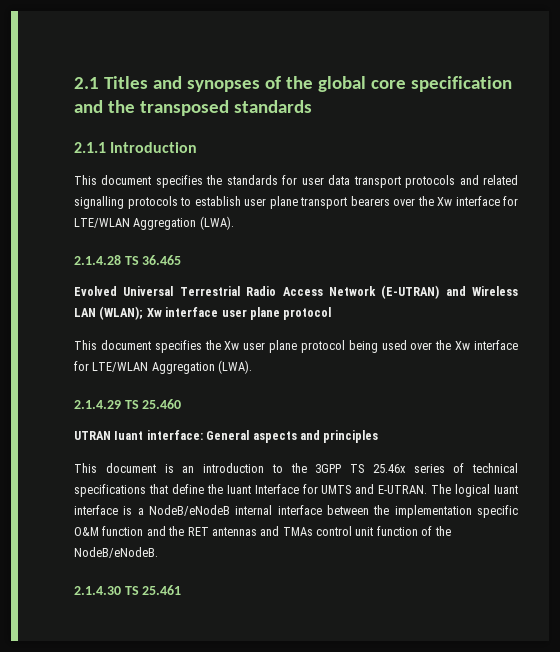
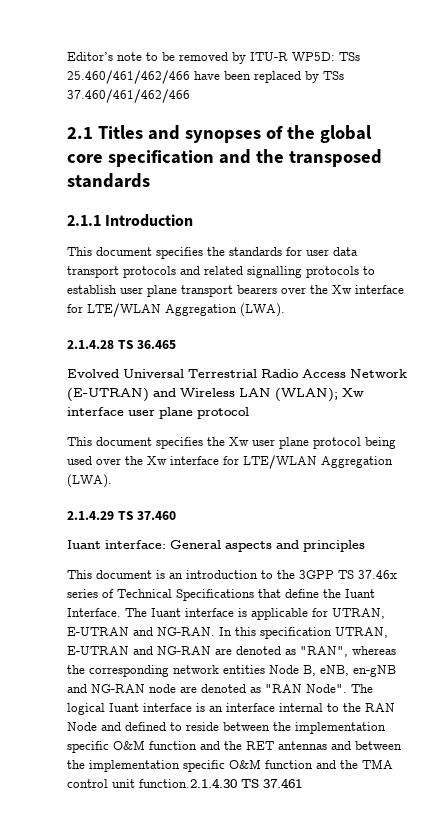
+ Editor’s note to be removed by ITU-R WP5D: TSs 25.460/461/462/466 have been replaced by TSs 37.460/461/462/466
- 2.1.4.29 TS 25.460
- UTRAN Iuant interface: General aspects and principles
+ 2.1.4.29 TS 37.460
+ Iuant interface: General aspects and principles
- This document is an introduction to the 3GPP TS 25.46x series of technical specifications that define the Iuant Interface for UMTS and E-UTRAN.
+ This document is an introduction to the 3GPP TS 37.46x series of Technical Specifications that define the Iuant Interface. The Iuant interface is applicable for UTRAN, E-UTRAN and NG-RAN. In this specification UTRAN, E-UTRAN and NG-RAN are denoted as "RAN", whereas the corresponding network entities Node B, eNB, en-gNB and NG-RAN node are denoted as "RAN Node".
- The logical Iuant interface is a NodeB/eNodeB internal interface between the implementation specific O&M function and the RET antennas and TMAs control unit function of the NodeB/eNodeB.
- 2.1.4.30 TS 25.461
+ The logical Iuant interface is an interface internal to the RAN Node and defined to reside between the implementation specific O&M function and the RET antennas and between the implementation specific O&M function and the TMA control unit function.2.1.4.30 TS 37.461

